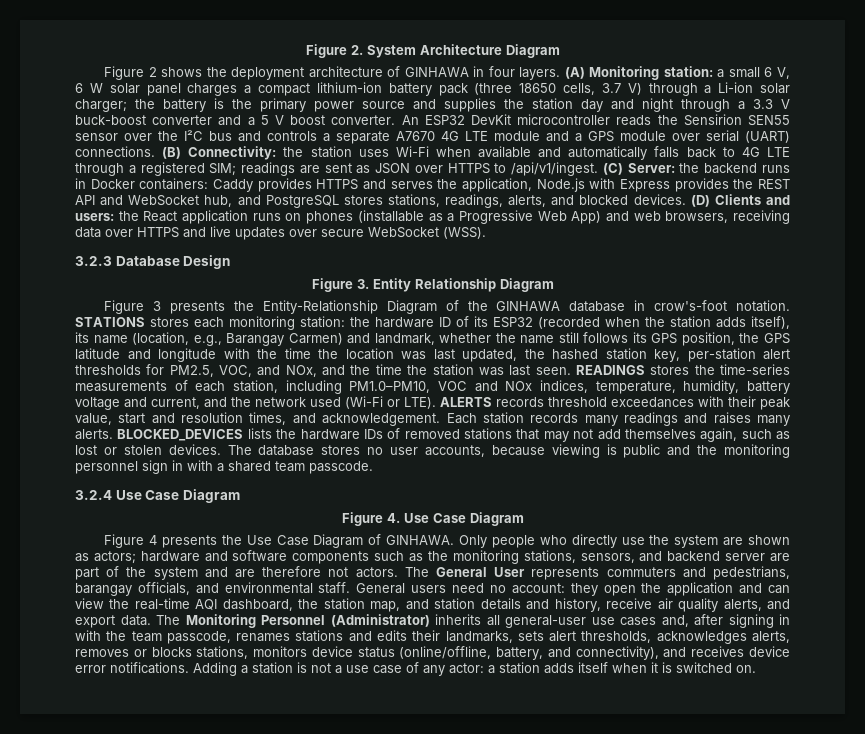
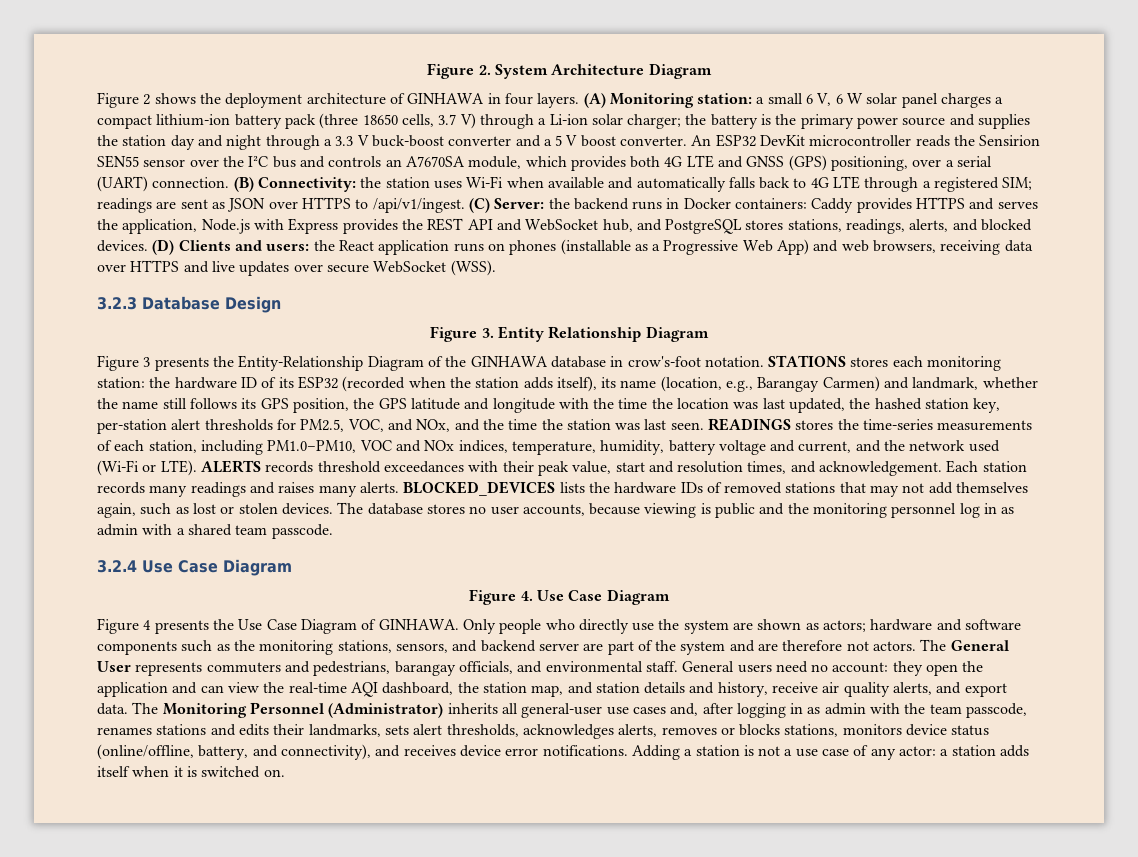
- An ESP32 DevKit microcontroller reads the Sensirion SEN55 sensor over the I²C bus and controls a separate A7670 4G LTE module and a GPS module over serial (UART) connections.
+ An ESP32 DevKit microcontroller reads the Sensirion SEN55 sensor over the I²C bus and controls an A7670SA module, which provides both 4G LTE and GNSS (GPS) positioning, over a serial (UART) connection.
- The database stores no user accounts, because viewing is public and the monitoring personnel sign in with a shared team passcode.
+ The database stores no user accounts, because viewing is public and the monitoring personnel log in as admin with a shared team passcode.
- The Monitoring Personnel (Administrator) inherits all general-user use cases and, after signing in with the team passcode, renames stations and edits their landmarks, sets alert thresholds, acknowledges alerts, removes or blocks stations, monitors device status (online/offline, battery, and connectivity), and receives device error notifications.
+ The Monitoring Personnel (Administrator) inherits all general-user use cases and, after logging in as admin with the team passcode, renames stations and edits their landmarks, sets alert thresholds, acknowledges alerts, removes or blocks stations, monitors device status (online/offline, battery, and connectivity), and receives device error notifications.

